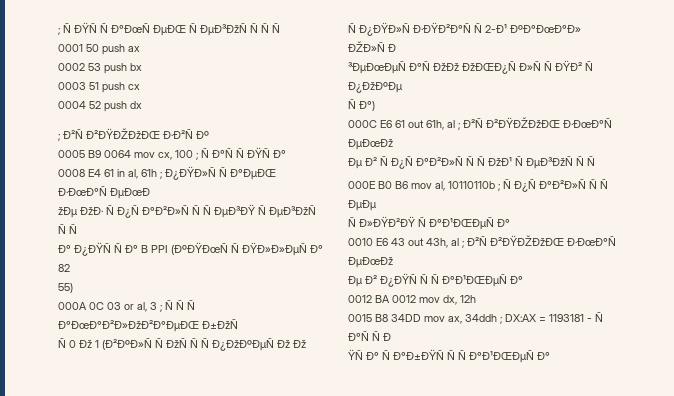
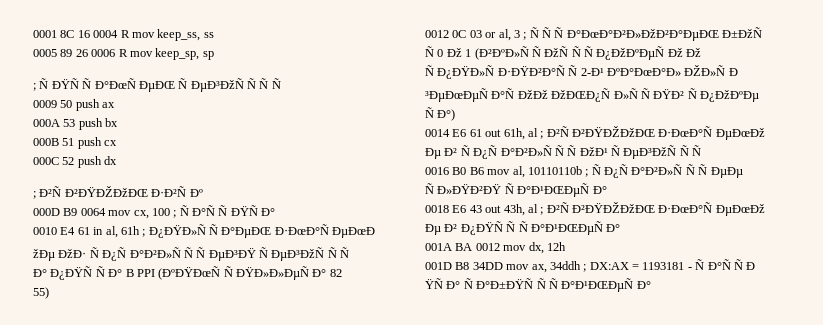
+ 0001 8C 16 0004 R mov keep_ss, ss
+ 0005 89 26 0006 R mov keep_sp, sp
- 0001 50 push ax
+ 0009 50 push ax
- 0002 53 push bx
+ 000A 53 push bx
- 0003 51 push cx
+ 000B 51 push cx
- 0004 52 push dx
+ 000C 52 push dx
- 0005 B9 0064 mov cx, 100 ; Ñ Ð°Ñ Ñ ÐŸÑ Ð°
+ 000D B9 0064 mov cx, 100 ; Ñ Ð°Ñ Ñ ÐŸÑ Ð°
- 0008 E4 61 in al, 61h ; Ð¿ÐŸÐ»Ñ Ñ Ð°ÐµÐŒ Ð·ÐœÐ°Ñ ÐµÐœÐ
+ 0010 E4 61 in al, 61h ; Ð¿ÐŸÐ»Ñ Ñ Ð°ÐµÐŒ Ð·ÐœÐ°Ñ ÐµÐœÐ
- 000A 0C 03 or al, 3 ; Ñ Ñ Ñ Ð°ÐœÐ°Ð²Ð»ÐžÐ²Ð°ÐµÐŒ Ð±ÐžÑ
+ 0012 0C 03 or al, 3 ; Ñ Ñ Ñ Ð°ÐœÐ°Ð²Ð»ÐžÐ²Ð°ÐµÐŒ Ð±ÐžÑ
- 000C E6 61 out 61h, al ; Ð²Ñ Ð²ÐŸÐŽÐžÐŒ Ð·ÐœÐ°Ñ ÐµÐœÐž
+ 0014 E6 61 out 61h, al ; Ð²Ñ Ð²ÐŸÐŽÐžÐŒ Ð·ÐœÐ°Ñ ÐµÐœÐž
- 000E B0 B6 mov al, 10110110b ; Ñ Ð¿Ñ Ð°Ð²Ð»Ñ Ñ Ñ ÐµÐµ
+ 0016 B0 B6 mov al, 10110110b ; Ñ Ð¿Ñ Ð°Ð²Ð»Ñ Ñ Ñ ÐµÐµ
- 0010 E6 43 out 43h, al ; Ð²Ñ Ð²ÐŸÐŽÐžÐŒ Ð·ÐœÐ°Ñ ÐµÐœÐž
+ 0018 E6 43 out 43h, al ; Ð²Ñ Ð²ÐŸÐŽÐžÐŒ Ð·ÐœÐ°Ñ ÐµÐœÐž
- 0012 BA 0012 mov dx, 12h
+ 001A BA 0012 mov dx, 12h
- 0015 B8 34DD mov ax, 34ddh ; DX:AX = 1193181 - Ñ Ð°Ñ Ñ Ð
+ 001D B8 34DD mov ax, 34ddh ; DX:AX = 1193181 - Ñ Ð°Ñ Ñ Ð

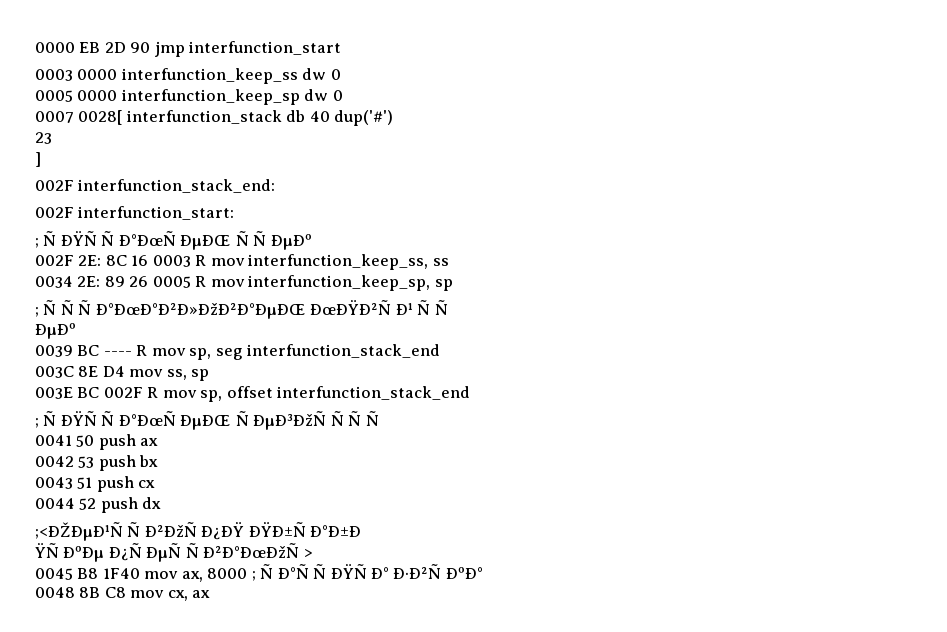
- 0001 8C 16 0004 R mov keep_ss, ss
+ 0000 EB 2D 90 jmp interfunction_start
+ 0003 0000 interfunction_keep_ss dw 0
+ 0005 0000 interfunction_keep_sp dw 0
+ 0007 0028[ interfunction_stack db 40 dup('#')
+ 23
+ ]
+ 002F interfunction_stack_end:
+ 002F interfunction_start:
+ ; Ñ ÐŸÑ Ñ Ð°ÐœÑ ÐµÐŒ Ñ Ñ ÐµÐº
+ 002F 2E: 8C 16 0003 R mov interfunction_keep_ss, ss
- 0005 89 26 0006 R mov keep_sp, sp
+ 0034 2E: 89 26 0005 R mov interfunction_keep_sp, sp
+ ; Ñ Ñ Ñ Ð°ÐœÐ°Ð²Ð»ÐžÐ²Ð°ÐµÐŒ ÐœÐŸÐ²Ñ Ð¹ Ñ Ñ
+ ÐµÐº
+ 0039 BC ---- R mov sp, seg interfunction_stack_end
+ 003C 8E D4 mov ss, sp
+ 003E BC 002F R mov sp, offset interfunction_stack_end
- 0009 50 push ax
+ 0041 50 push ax
- 000A 53 push bx
+ 0042 53 push bx
- 000B 51 push cx
+ 0043 51 push cx
- 000C 52 push dx
+ 0044 52 push dx
- ; Ð²Ñ Ð²ÐŸÐŽÐžÐŒ Ð·Ð²Ñ Ðº
- 000D B9 0064 mov cx, 100 ; Ñ Ð°Ñ Ñ ÐŸÑ Ð°
- 0010 E4 61 in al, 61h ; Ð¿ÐŸÐ»Ñ Ñ Ð°ÐµÐŒ Ð·ÐœÐ°Ñ ÐµÐœÐ
- žÐµ ÐžÐ· Ñ Ð¿Ñ Ð°Ð²Ð»Ñ Ñ Ñ ÐµÐ³ÐŸ Ñ ÐµÐ³ÐžÑ Ñ Ñ
- Ð° Ð¿ÐŸÑ Ñ Ð° B PPI (ÐºÐŸÐœÑ Ñ ÐŸÐ»Ð»ÐµÑ Ð° 82
- 55)
- 0012 0C 03 or al, 3 ; Ñ Ñ Ñ Ð°ÐœÐ°Ð²Ð»ÐžÐ²Ð°ÐµÐŒ Ð±ÐžÑ
- Ñ 0 Ðž 1 (Ð²ÐºÐ»Ñ Ñ ÐžÑ Ñ Ñ Ð¿ÐžÐºÐµÑ Ðž Ðž
- Ñ Ð¿ÐŸÐ»Ñ Ð·ÐŸÐ²Ð°Ñ Ñ 2-Ð¹ ÐºÐ°ÐœÐ°Ð» ÐŽÐ»Ñ Ð
- ³ÐµÐœÐµÑ Ð°Ñ ÐžÐž ÐžÐŒÐ¿Ñ Ð»Ñ Ñ ÐŸÐ² Ñ Ð¿ÐžÐºÐµ
- Ñ Ð°)
- 0014 E6 61 out 61h, al ; Ð²Ñ Ð²ÐŸÐŽÐžÐŒ Ð·ÐœÐ°Ñ ÐµÐœÐž
- Ðµ Ð² Ñ Ð¿Ñ Ð°Ð²Ð»Ñ Ñ Ñ ÐžÐ¹ Ñ ÐµÐ³ÐžÑ Ñ Ñ
- 0016 B0 B6 mov al, 10110110b ; Ñ Ð¿Ñ Ð°Ð²Ð»Ñ Ñ Ñ ÐµÐµ
- Ñ Ð»ÐŸÐ²ÐŸ Ñ Ð°Ð¹ÐŒÐµÑ Ð°
- 0018 E6 43 out 43h, al ; Ð²Ñ Ð²ÐŸÐŽÐžÐŒ Ð·ÐœÐ°Ñ ÐµÐœÐž
- Ðµ Ð² Ð¿ÐŸÑ Ñ Ñ Ð°Ð¹ÐŒÐµÑ Ð°
- 001A BA 0012 mov dx, 12h
- 001D B8 34DD mov ax, 34ddh ; DX:AX = 1193181 - Ñ Ð°Ñ Ñ Ð
- ŸÑ Ð° Ñ Ð°Ð±ÐŸÑ Ñ Ñ Ð°Ð¹ÐŒÐµÑ Ð°
+ ;<ÐŽÐµÐ¹Ñ Ñ Ð²ÐžÑ Ð¿ÐŸ ÐŸÐ±Ñ Ð°Ð±Ð
+ ŸÑ ÐºÐµ Ð¿Ñ ÐµÑ Ñ Ð²Ð°ÐœÐžÑ >
+ 0045 B8 1F40 mov ax, 8000 ; Ñ Ð°Ñ Ñ ÐŸÑ Ð° Ð·Ð²Ñ ÐºÐ°
+ 0048 8B C8 mov cx, ax

